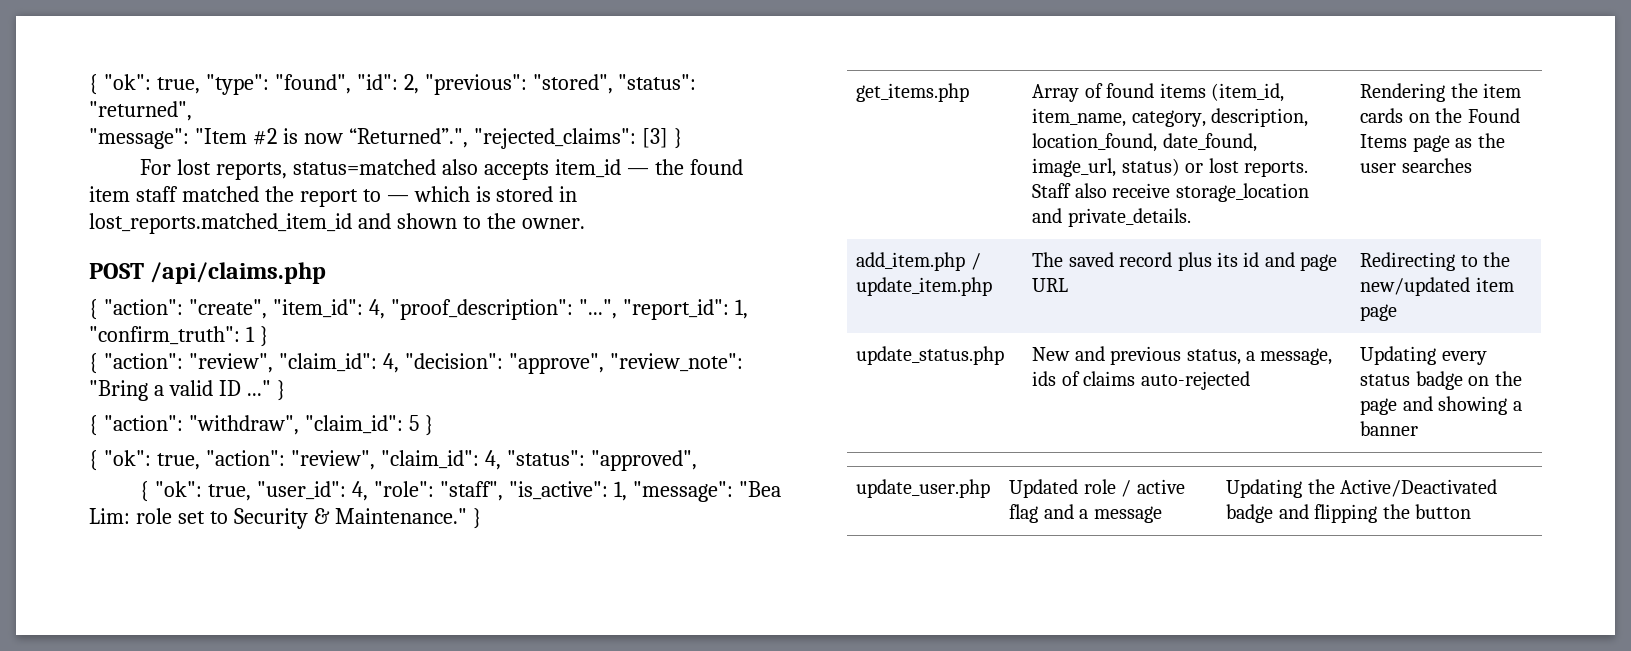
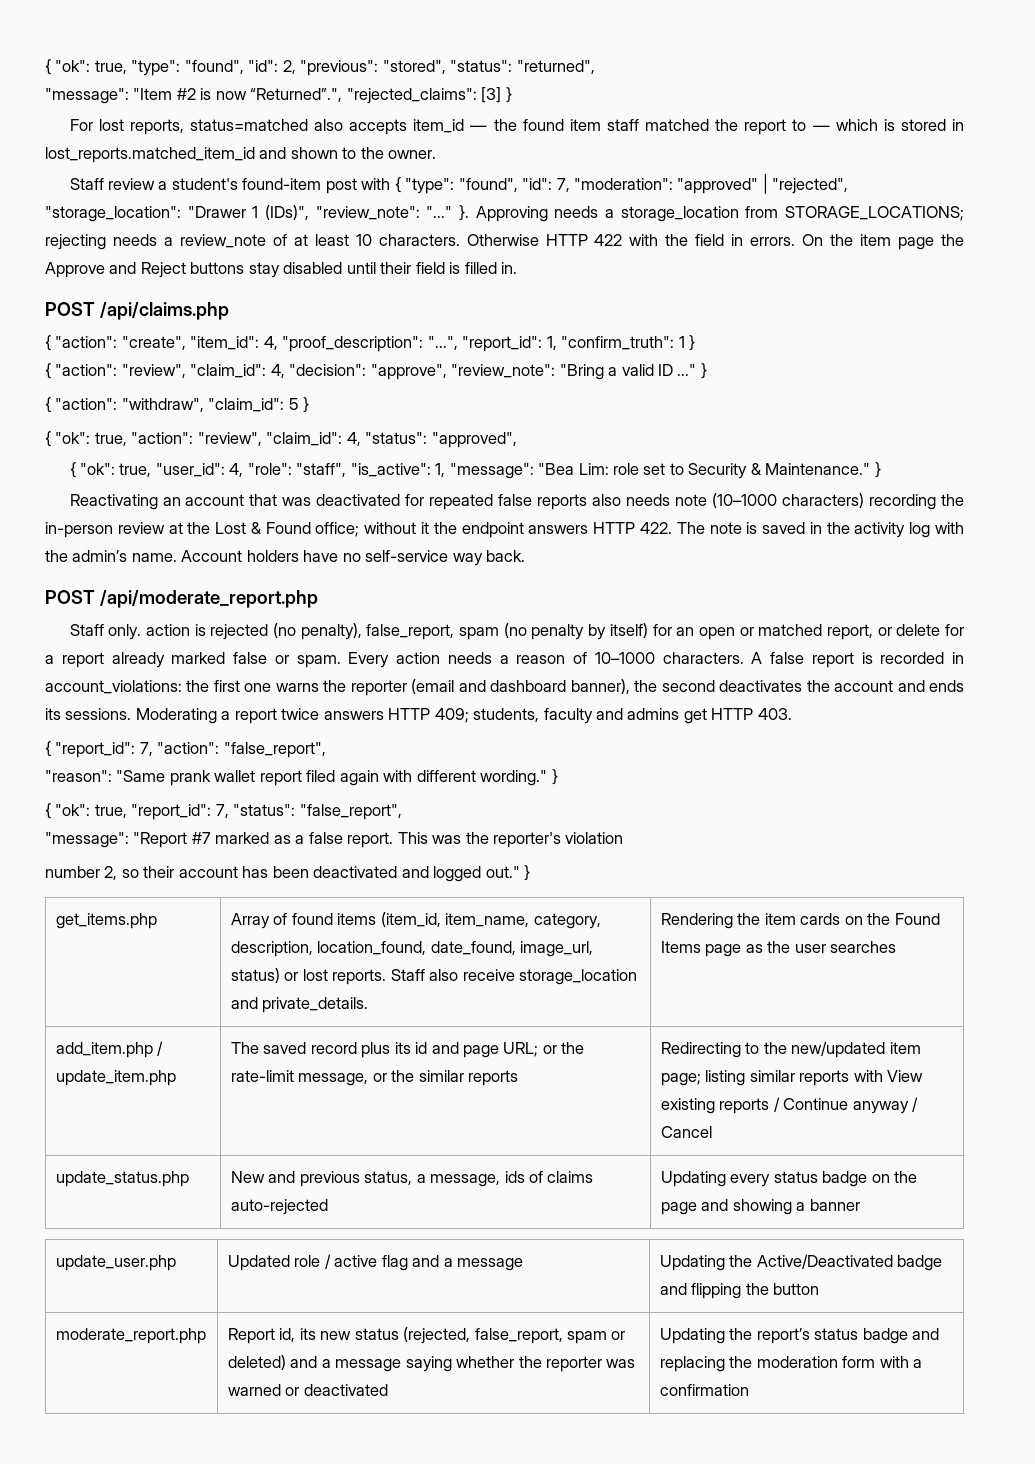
+ Staff review a student's found-item post with { "type": "found", "id": 7, "moderation": "approved" | "rejected", "storage_location": "Drawer 1 (IDs)", "review_note": "..." }. Approving needs a storage_location from STORAGE_LOCATIONS; rejecting needs a review_note of at least 10 characters. Otherwise HTTP 422 with the field in errors. On the item page the Approve and Reject buttons stay disabled until their field is filled in.
+ Reactivating an account that was deactivated for repeated false reports also needs note (10–1000 characters) recording the in-person review at the Lost & Found office; without it the endpoint answers HTTP 422. The note is saved in the activity log with the admin’s name. Account holders have no self-service way back.
+ POST /api/moderate_report.php
+ Staff only. action is rejected (no penalty), false_report, spam (no penalty by itself) for an open or matched report, or delete for a report already marked false or spam. Every action needs a reason of 10–1000 characters. A false report is recorded in account_violations: the first one warns the reporter (email and dashboard banner), the second deactivates the account and ends its sessions. Moderating a report twice answers HTTP 409; students, faculty and admins get HTTP 403.
+ { "report_id": 7, "action": "false_report",
+ "reason": "Same prank wallet report filed again with different wording." }
+ { "ok": true, "report_id": 7, "status": "false_report",
+ "message": "Report #7 marked as a false report. This was the reporter's violation
+ number 2, so their account has been deactivated and logged out." }
- add_item.php / update_item.php | The saved record plus its id and page URL | Redirecting to the new/updated item page
+ add_item.php / update_item.php | The saved record plus its id and page URL; or the rate-limit message, or the similar reports | Redirecting to the new/updated item page; listing similar reports with View existing reports / Continue anyway / Cancel
+ moderate_report.php | Report id, its new status (rejected, false_report, spam or deleted) and a message saying whether the reporter was warned or deactivated | Updating the report’s status badge and replacing the moderation form with a confirmation

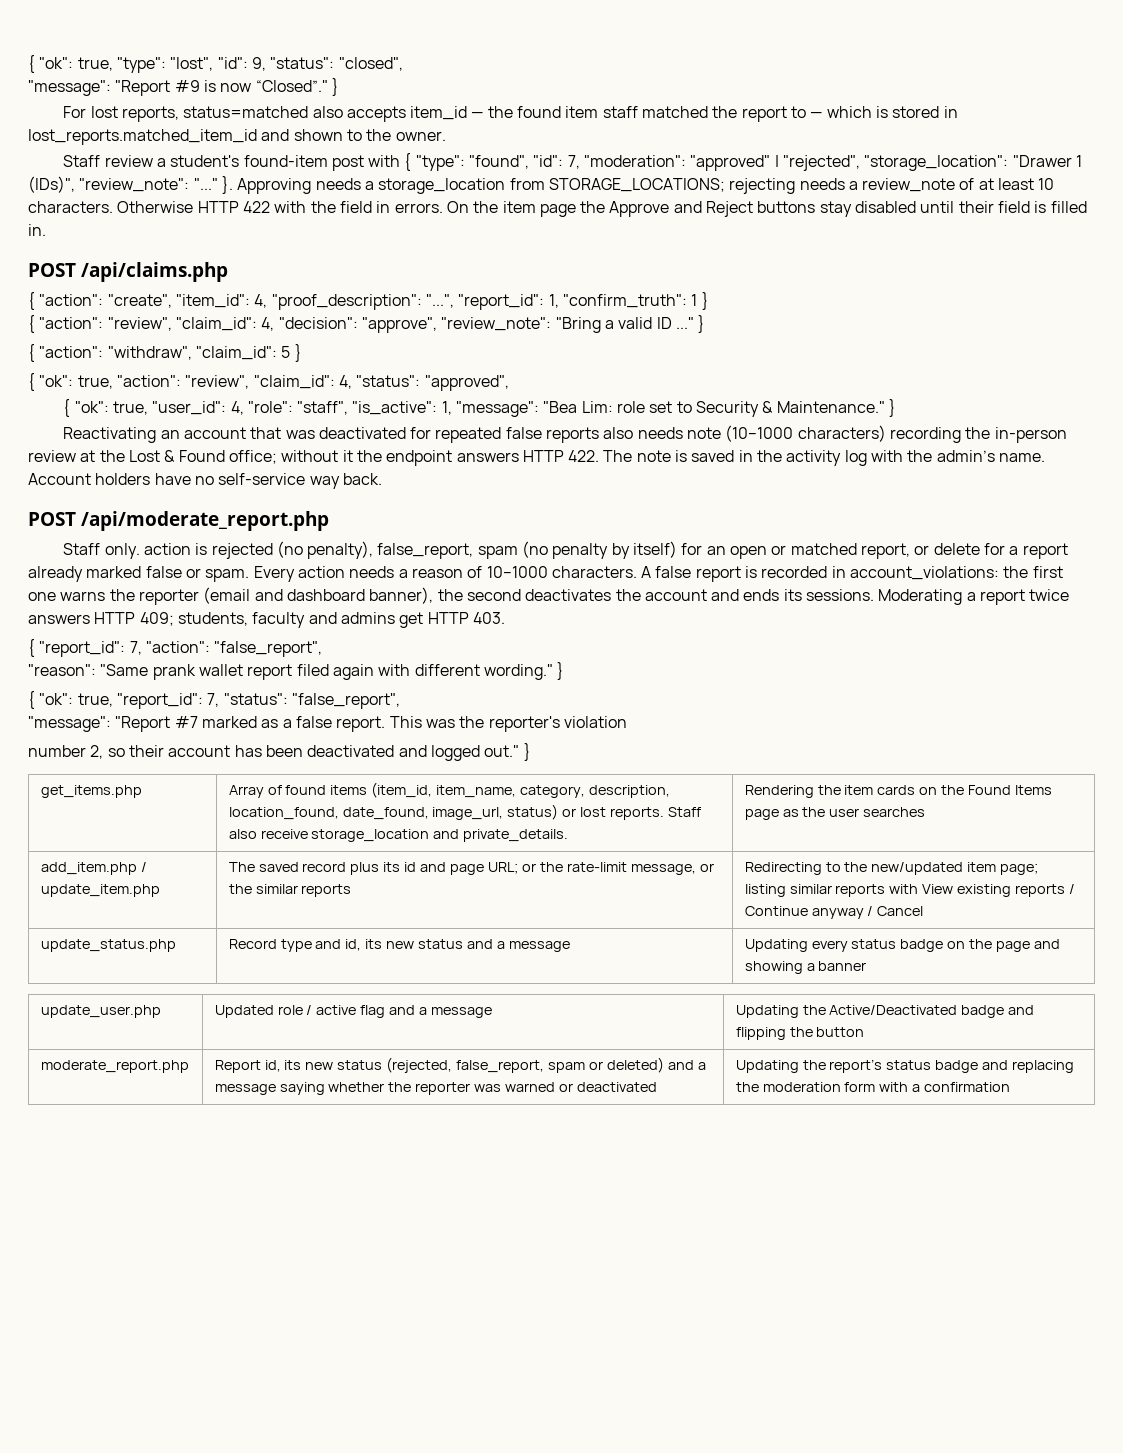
- { "ok": true, "type": "found", "id": 2, "previous": "stored", "status": "returned",
- "message": "Item #2 is now “Returned”.", "rejected_claims": [3] }
+ { "ok": true, "type": "lost", "id": 9, "status": "closed",
+ "message": "Report #9 is now “Closed”." }
- update_status.php | New and previous status, a message, ids of claims auto-rejected | Updating every status badge on the page and showing a banner
+ update_status.php | Record type and id, its new status and a message | Updating every status badge on the page and showing a banner

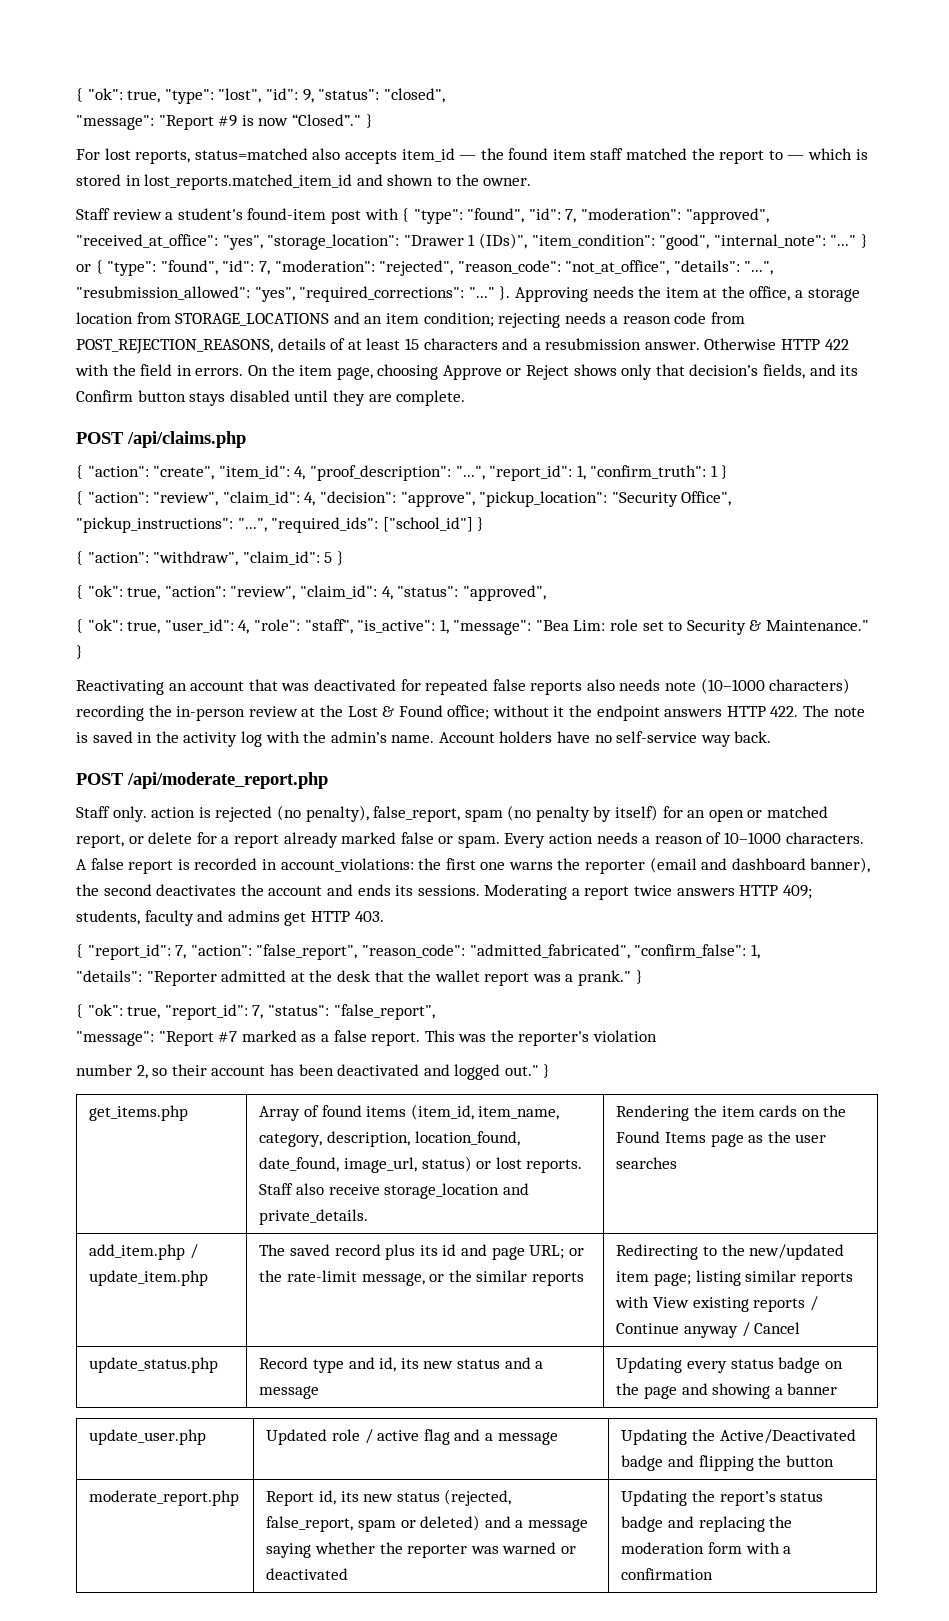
- Staff review a student's found-item post with { "type": "found", "id": 7, "moderation": "approved" | "rejected", "storage_location": "Drawer 1 (IDs)", "review_note": "..." }. Approving needs a storage_location from STORAGE_LOCATIONS; rejecting needs a review_note of at least 10 characters.
+ Staff review a student's found-item post with { "type": "found", "id": 7, "moderation": "approved", "received_at_office": "yes", "storage_location": "Drawer 1 (IDs)", "item_condition": "good", "internal_note": "..." } or { "type": "found", "id": 7, "moderation": "rejected", "reason_code": "not_at_office", "details": "...", "resubmission_allowed": "yes", "required_corrections": "..." }. Approving needs the item at the office, a storage location from STORAGE_LOCATIONS and an item condition; rejecting needs a reason code from POST_REJECTION_REASONS, details of at least 15 characters and a resubmission answer.
- On the item page the Approve and Reject buttons stay disabled until their field is filled in.
+ On the item page, choosing Approve or Reject shows only that decision’s fields, and its Confirm button stays disabled until they are complete.
- { "action": "review", "claim_id": 4, "decision": "approve", "review_note": "Bring a valid ID ..." }
+ { "action": "review", "claim_id": 4, "decision": "approve", "pickup_location": "Security Office", "pickup_instructions": "...", "required_ids": ["school_id"] }
- { "report_id": 7, "action": "false_report",
- "reason": "Same prank wallet report filed again with different wording."
+ { "report_id": 7, "action": "false_report", "reason_code": "admitted_fabricated", "confirm_false": 1,
+ "details": "Reporter admitted at the desk that the wallet report was a prank."

